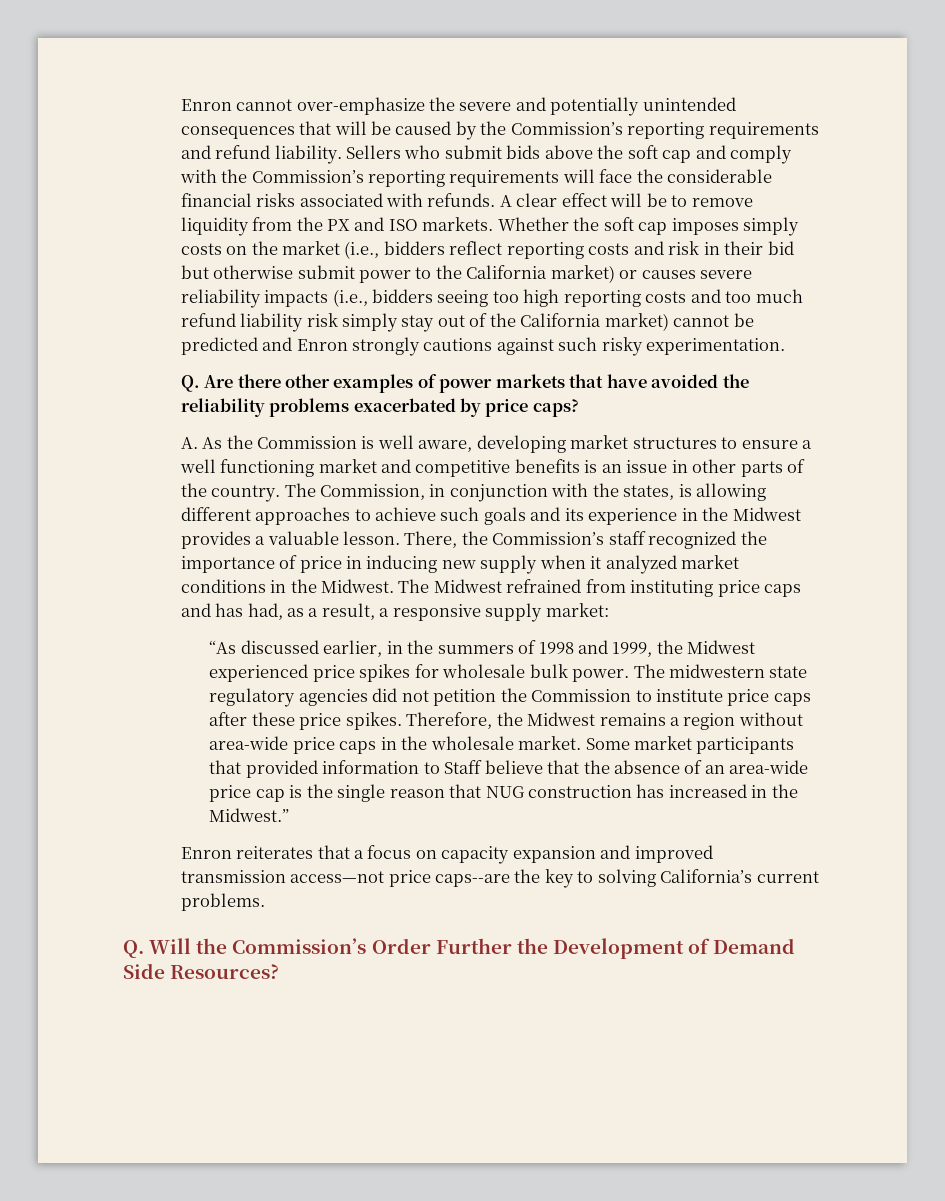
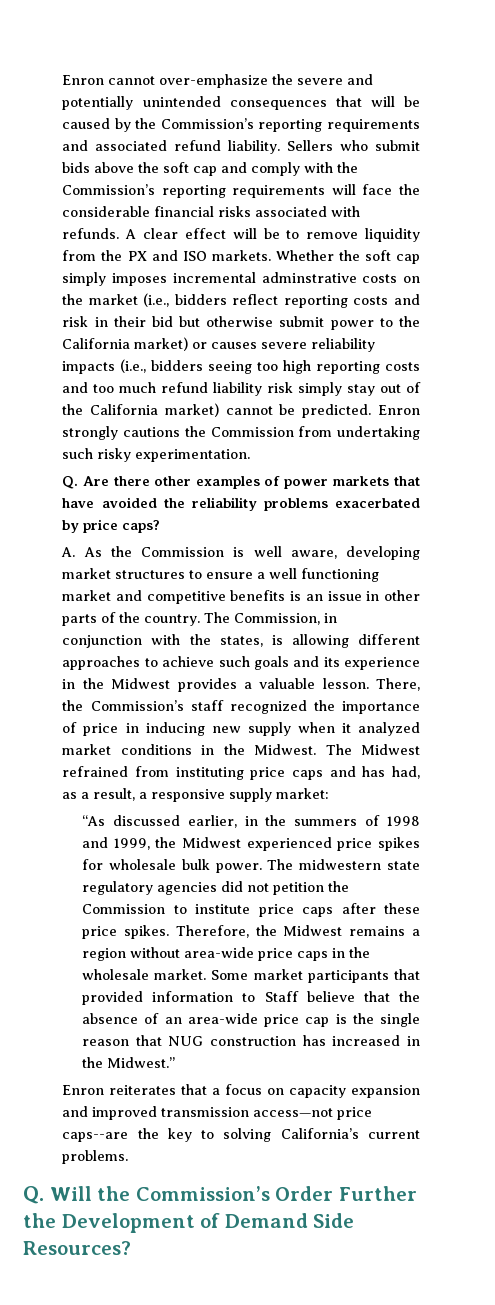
- Enron cannot over-emphasize the severe and potentially unintended consequences that will be caused by the Commission’s reporting requirements and refund liability.
+ Enron cannot over-emphasize the severe and potentially unintended consequences that will be caused by the Commission’s reporting requirements and associated refund liability.
- Whether the soft cap imposes simply costs on the market (i.e., bidders reflect reporting costs and risk in their bid but otherwise submit power to the California market) or causes severe reliability impacts (i.e., bidders seeing too high reporting costs and too much refund liability risk simply stay out of the California market) cannot be predicted and Enron strongly cautions against such risky experimentation.
+ Whether the soft cap simply imposes incremental adminstrative costs on the market (i.e., bidders reflect reporting costs and risk in their bid but otherwise submit power to the California market) or causes severe reliability impacts (i.e., bidders seeing too high reporting costs and too much refund liability risk simply stay out of the California market) cannot be predicted. Enron strongly cautions the Commission from undertaking such risky experimentation.

